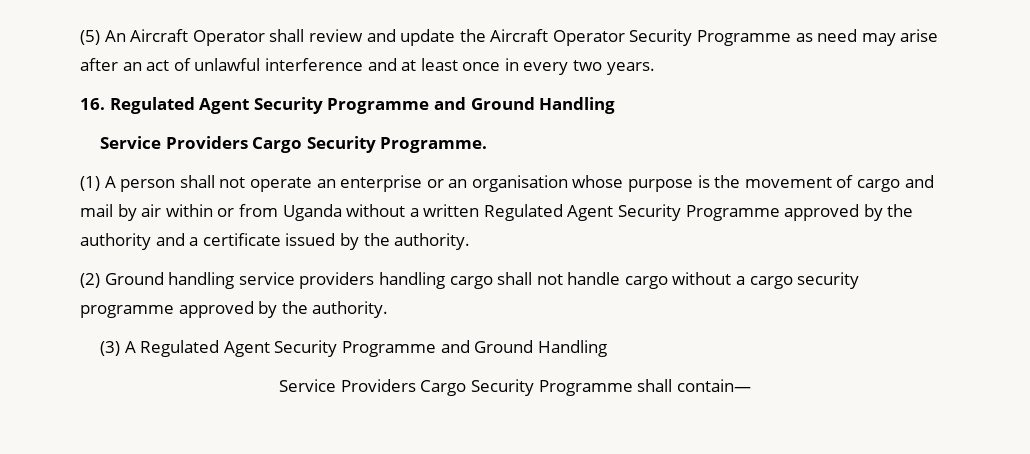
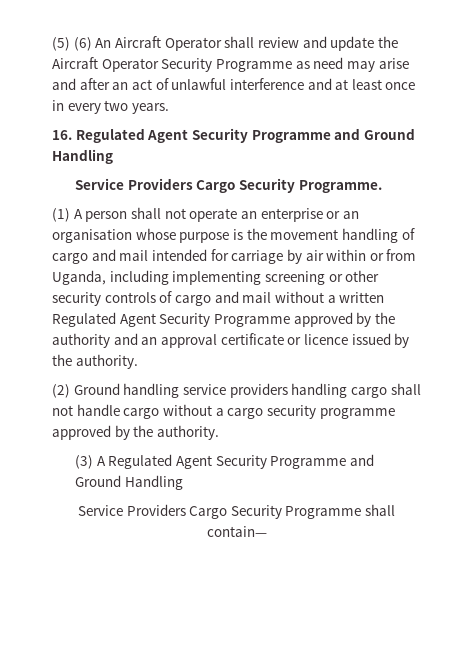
- (5) An Aircraft Operator shall review and update the Aircraft Operator Security Programme as need may arise after an act of unlawful interference and at least once in every two years.
+ (5) (6) An Aircraft Operator shall review and update the Aircraft Operator Security Programme as need may arise and after an act of unlawful interference and at least once in every two years.
- (1) A person shall not operate an enterprise or an organisation whose purpose is the movement of cargo and mail by air within or from Uganda without a written Regulated Agent Security Programme approved by the authority and a certificate issued by the authority.
+ (1) A person shall not operate an enterprise or an organisation whose purpose is the movement handling of cargo and mail intended for carriage by air within or from Uganda, including implementing screening or other security controls of cargo and mail without a written Regulated Agent Security Programme approved by the authority and an approval certificate or licence issued by the authority.

